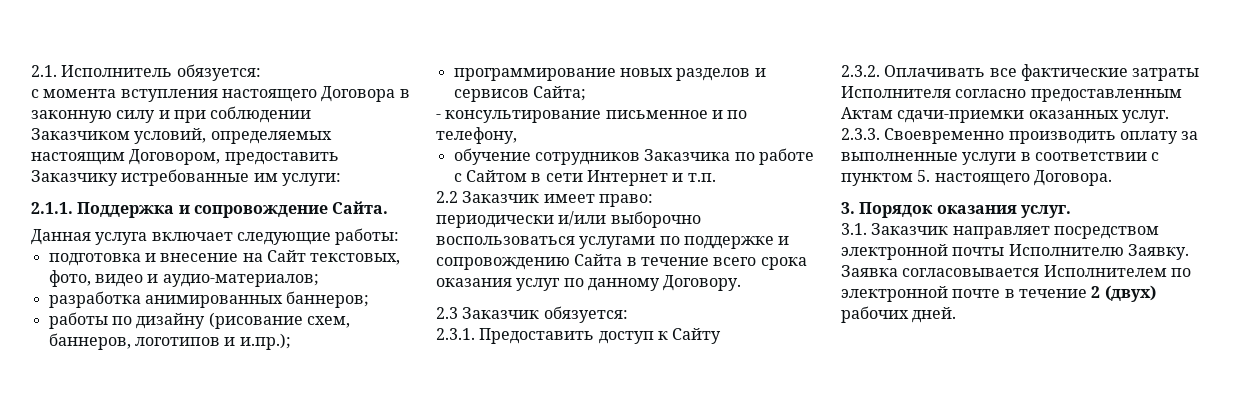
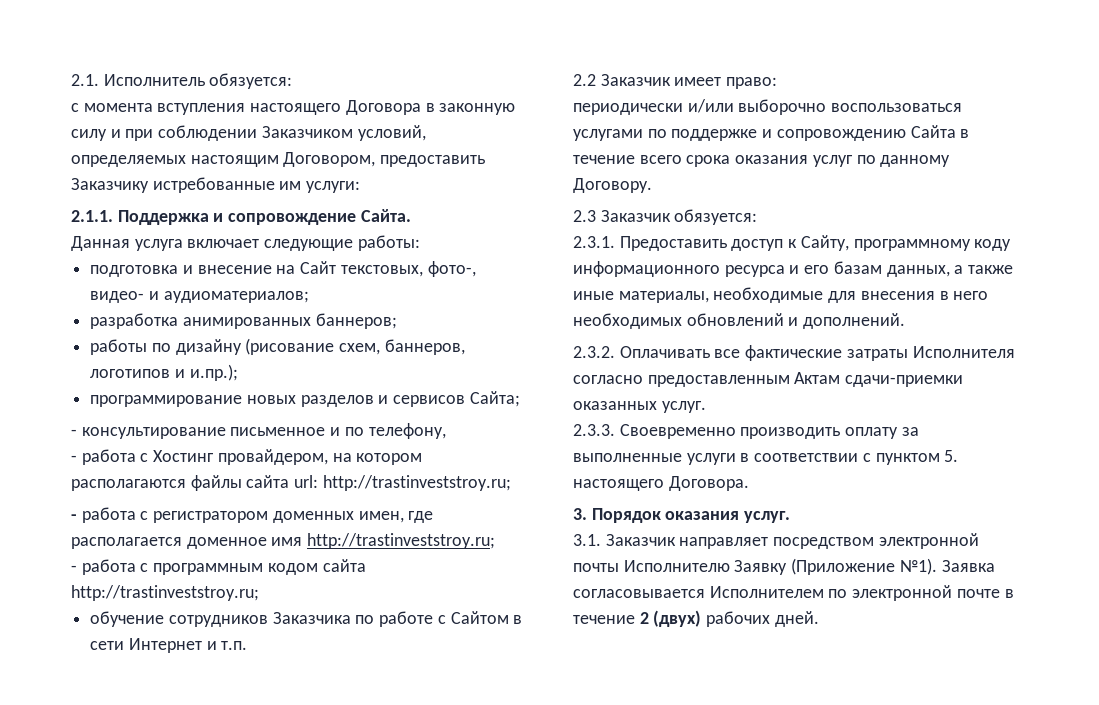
- подготовка и внесение на Сайт текстовых, фото, видео и аудио-материалов;
+ подготовка и внесение на Сайт текстовых, фото-, видео- и аудиоматериалов;
+ - работа с Хостинг провайдером, на котором располагаются файлы сайта url: http://trastinveststroy.ru;
+ - работа с регистратором доменных имен, где располагается доменное имя http://trastinveststroy.ru;
+ - работа с программным кодом сайта http://trastinveststroy.ru;
- 2.3.1. Предоставить доступ к Сайту
+ 2.3.1. Предоставить доступ к Сайту, программному коду информационного ресурса и его базам данных, а также иные материалы, необходимые для внесения в него необходимых обновлений и дополнений.
- 3.1. Заказчик направляет посредством электронной почты Исполнителю Заявку.
+ 3.1. Заказчик направляет посредством электронной почты Исполнителю Заявку (Приложение №1).

